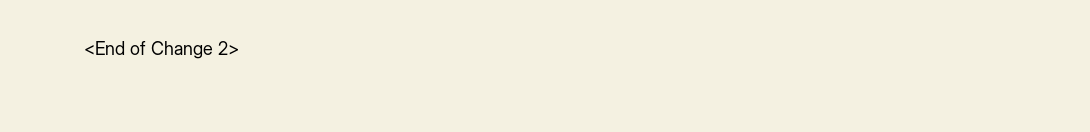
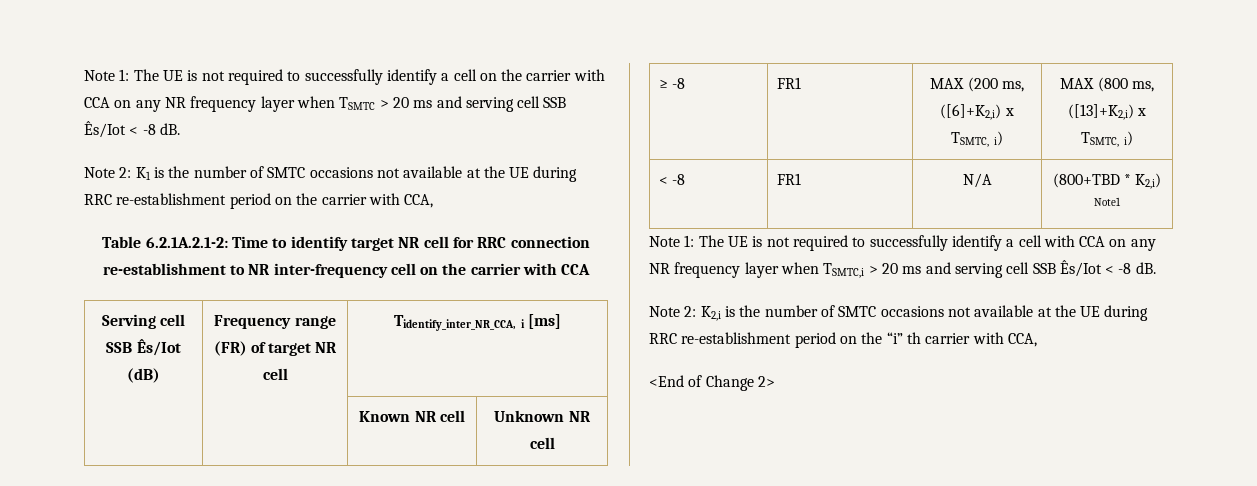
+ Note 1: The UE is not required to successfully identify a cell on the carrier with CCA on any NR frequency layer when TSMTC > 20 ms and serving cell SSB Ês/Iot < -8 dB.
+ Note 2: K1 is the number of SMTC occasions not available at the UE during RRC re-establishment period on the carrier with CCA,
+ Table 6.2.1A.2.1-2: Time to identify target NR cell for RRC connection re-establishment to NR inter-frequency cell on the carrier with CCA
+ Serving cell SSB Ês/Iot (dB) | Frequency range (FR) of target NR cell | Tidentify_inter_NR_CCA, i [ms]
+ | | Known NR cell | Unknown NR cell
+ ≥ -8 | FR1 | MAX (200 ms, ([6]+K2,i) x TSMTC, i) | MAX (800 ms, ([13]+K2,i) x TSMTC, i)
+ < -8 | FR1 | N/A | (800+TBD * K2,i) Note1
+ Note 1: The UE is not required to successfully identify a cell with CCA on any NR frequency layer when TSMTC,i > 20 ms and serving cell SSB Ês/Iot < -8 dB.
+ Note 2: K2,i is the number of SMTC occasions not available at the UE during RRC re-establishment period on the “i” th carrier with CCA,

